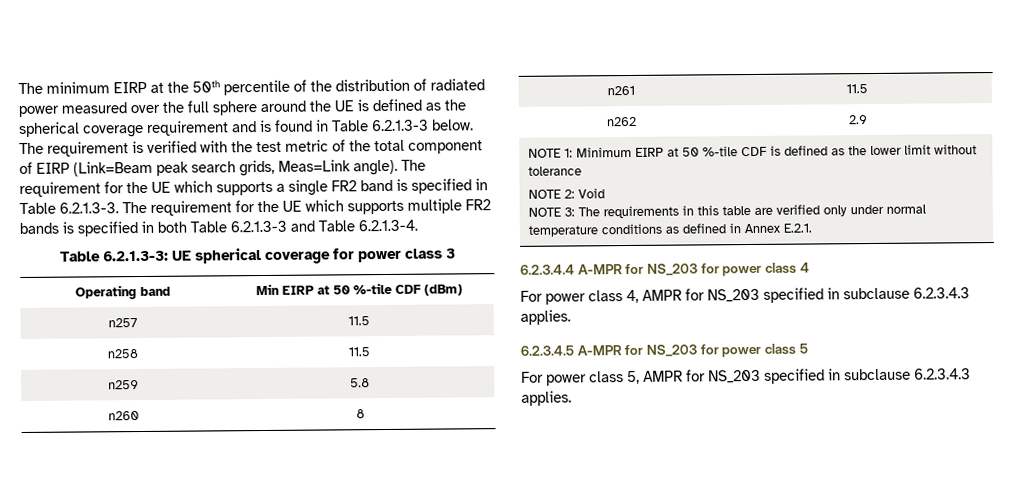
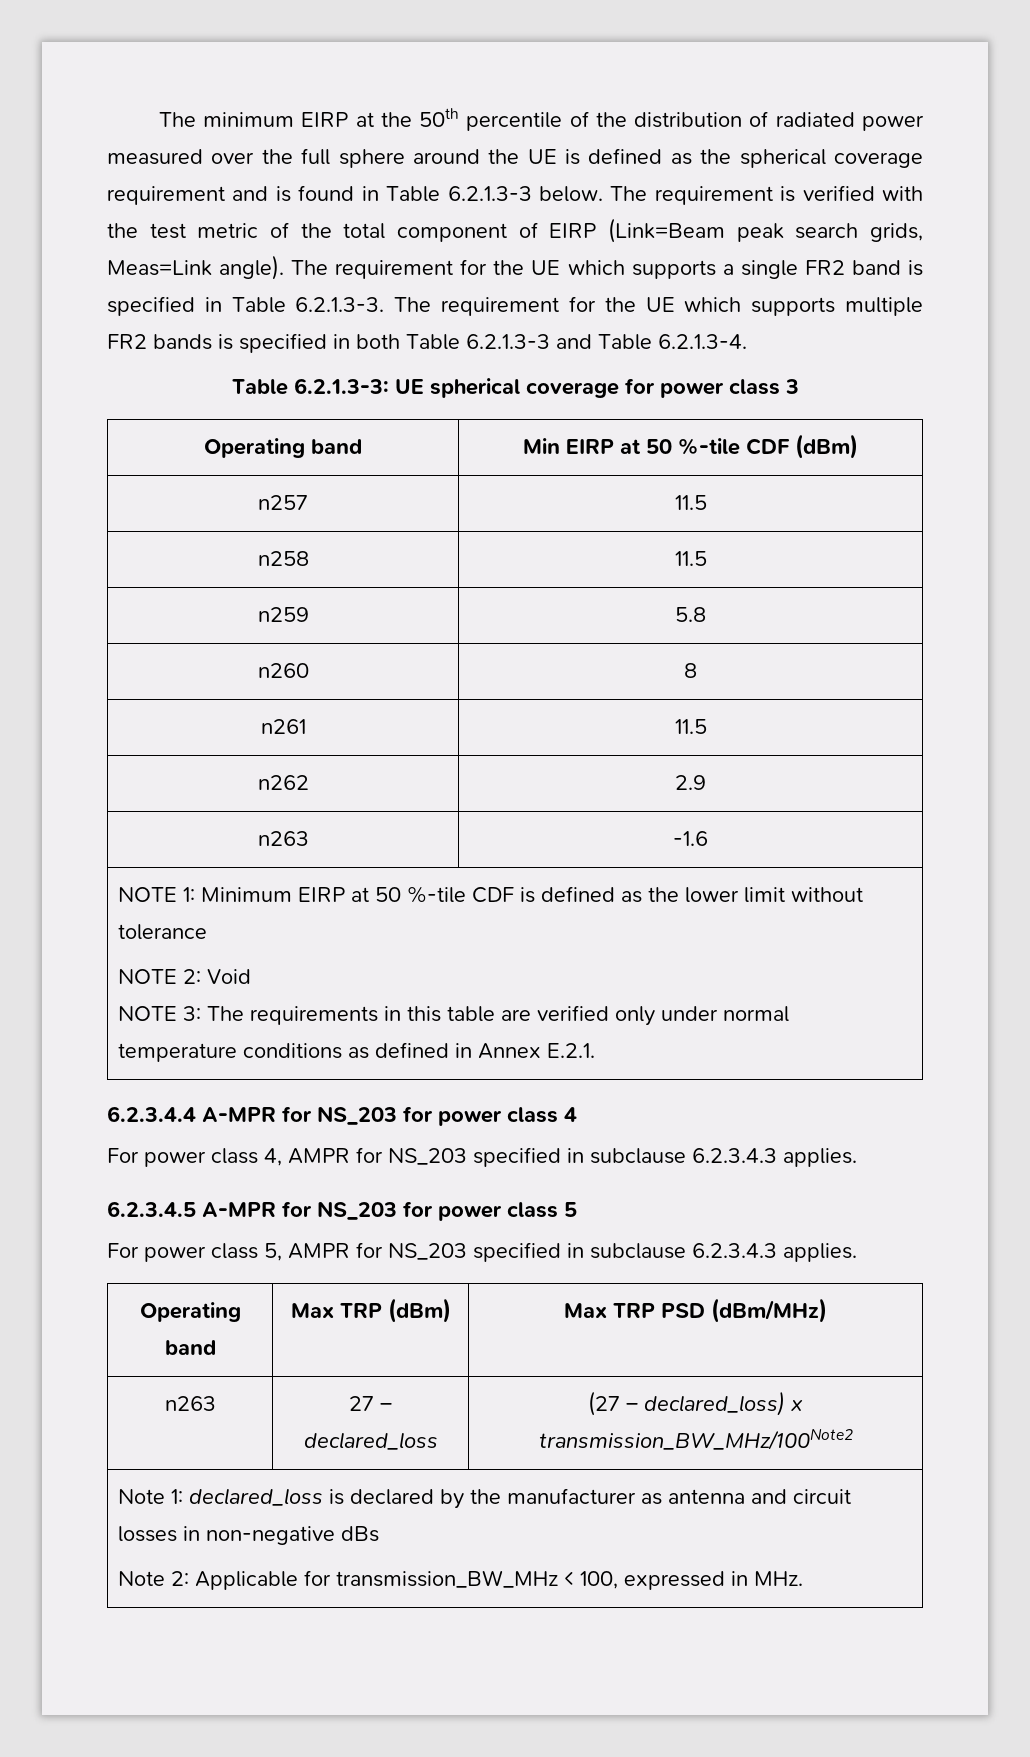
+ n263 | -1.6
+ Operating band | Max TRP (dBm) | Max TRP PSD (dBm/MHz)
+ n263 | 27 – declared_loss | (27 – declared_loss) x transmission_BW_MHz/100Note2
+ Note 1: declared_loss is declared by the manufacturer as antenna and circuit losses in non-negative dBs
+ Note 2: Applicable for transmission_BW_MHz < 100, expressed in MHz.

